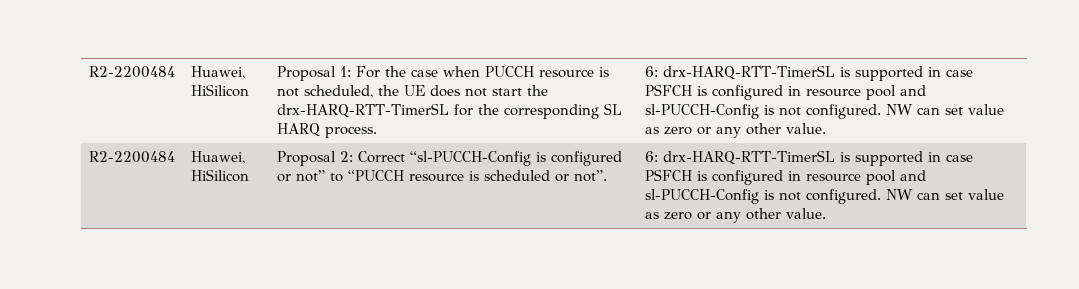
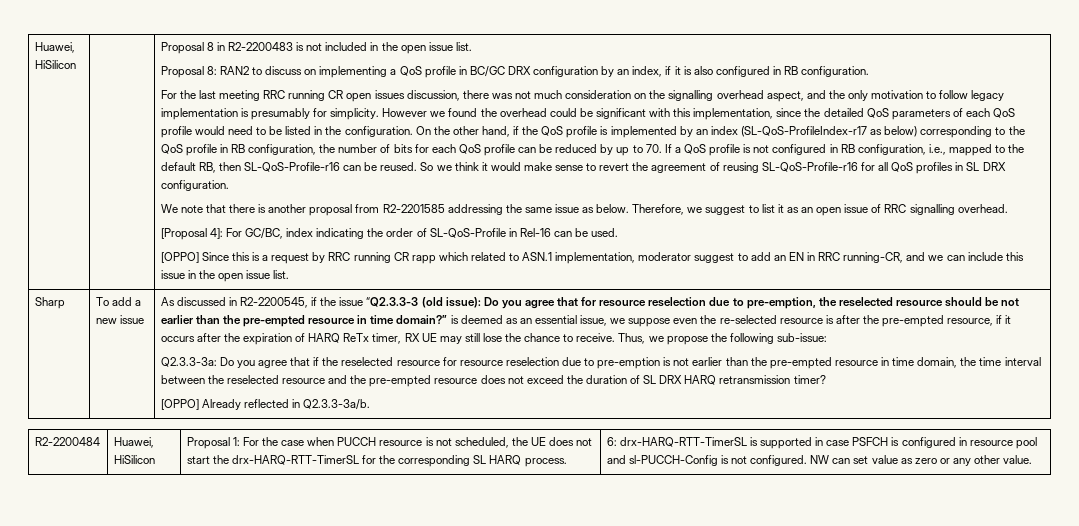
+ Huawei, HiSilicon | | Proposal 8 in R2-2200483 is not included in the open issue list.
+ Proposal 8: RAN2 to discuss on implementing a QoS profile in BC/GC DRX configuration by an index, if it is also configured in RB configuration.
+ For the last meeting RRC running CR open issues discussion, there was not much consideration on the signalling overhead aspect, and the only motivation to follow legacy implementation is presumably for simplicity. However we found the overhead could be significant with this implementation, since the detailed QoS parameters of each QoS profile would need to be listed in the configuration. On the other hand, if the QoS profile is implemented by an index (SL-QoS-ProfileIndex-r17 as below) corresponding to the QoS profile in RB configuration, the number of bits for each QoS profile can be reduced by up to 70. If a QoS profile is not configured in RB configuration, i.e., mapped to the default RB, then SL-QoS-Profile-r16 can be reused. So we think it would make sense to revert the agreement of reusing SL-QoS-Profile-r16 for all QoS profiles in SL DRX configuration.
+ We note that there is another proposal from R2-2201585 addressing the same issue as below. Therefore, we suggest to list it as an open issue of RRC signalling overhead.
+ [Proposal 4]: For GC/BC, index indicating the order of SL-QoS-Profile in Rel-16 can be used.
+ [OPPO] Since this is a request by RRC running CR rapp which related to ASN.1 implementation, moderator suggest to add an EN in RRC running-CR, and we can include this issue in the open issue list.
+ Sharp | To add a new issue | As discussed in R2-2200545, if the issue “Q2.3.3-3 (old issue): Do you agree that for resource reselection due to pre-emption, the reselected resource should be not earlier than the pre-empted resource in time domain?” is deemed as an essential issue, we suppose even the re-selected resource is after the pre-empted resource, if it occurs after the expiration of HARQ ReTx timer, RX UE may still lose the chance to receive. Thus, we propose the following sub-issue:
+ Q2.3.3-3a: Do you agree that if the reselected resource for resource reselection due to pre-emption is not earlier than the pre-empted resource in time domain, the time interval between the reselected resource and the pre-empted resource does not exceed the duration of SL DRX HARQ retransmission timer?
+ [OPPO] Already reflected in Q2.3.3-3a/b.
- R2-2200484 | Huawei, HiSilicon | Proposal 2: Correct “sl-PUCCH-Config is configured or not” to “PUCCH resource is scheduled or not”. | 6: drx-HARQ-RTT-TimerSL is supported in case PSFCH is configured in resource pool and sl-PUCCH-Config is not configured. NW can set value as zero or any other value.

